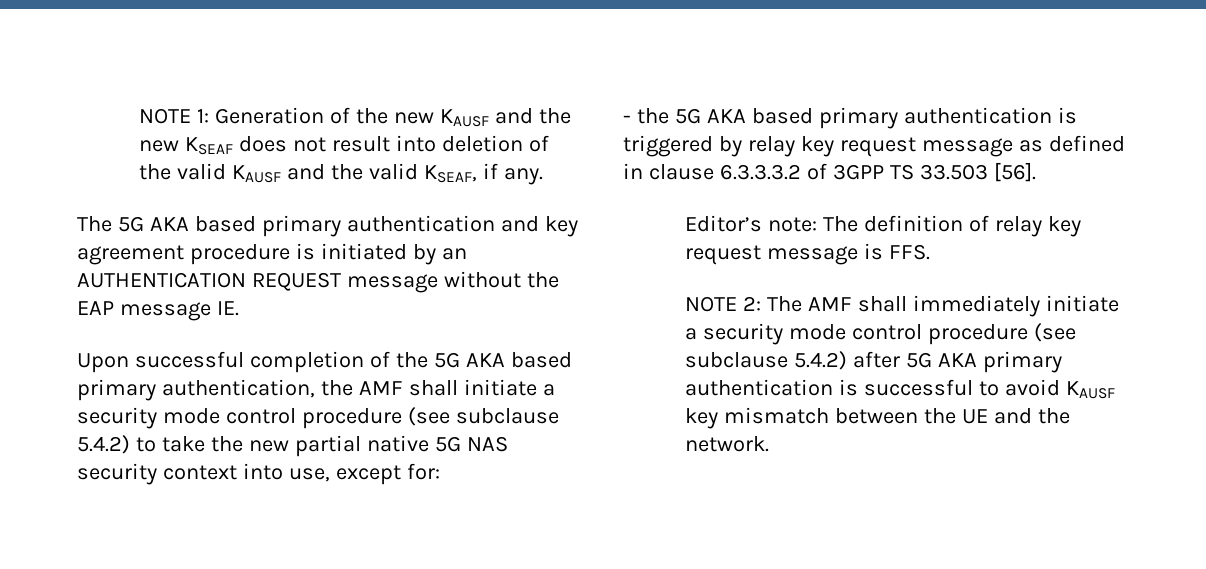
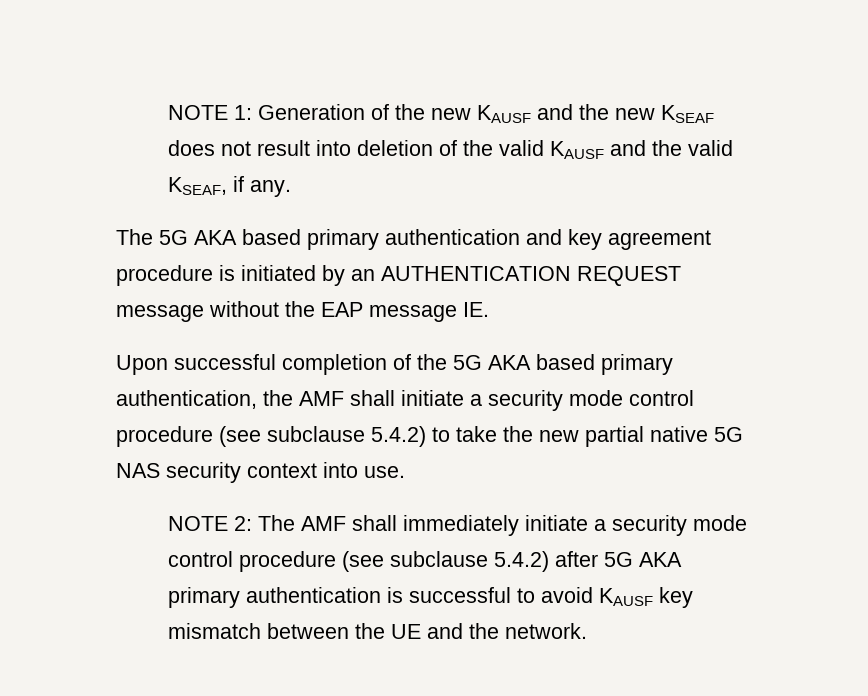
- Upon successful completion of the 5G AKA based primary authentication, the AMF shall initiate a security mode control procedure (see subclause 5.4.2) to take the new partial native 5G NAS security context into use, except for:
- - the 5G AKA based primary authentication is triggered by relay key request message as defined in clause 6.3.3.3.2 of 3GPP TS 33.503 [56].
- Editor’s note: The definition of relay key request message is FFS.
+ Upon successful completion of the 5G AKA based primary authentication, the AMF shall initiate a security mode control procedure (see subclause 5.4.2) to take the new partial native 5G NAS security context into use.

